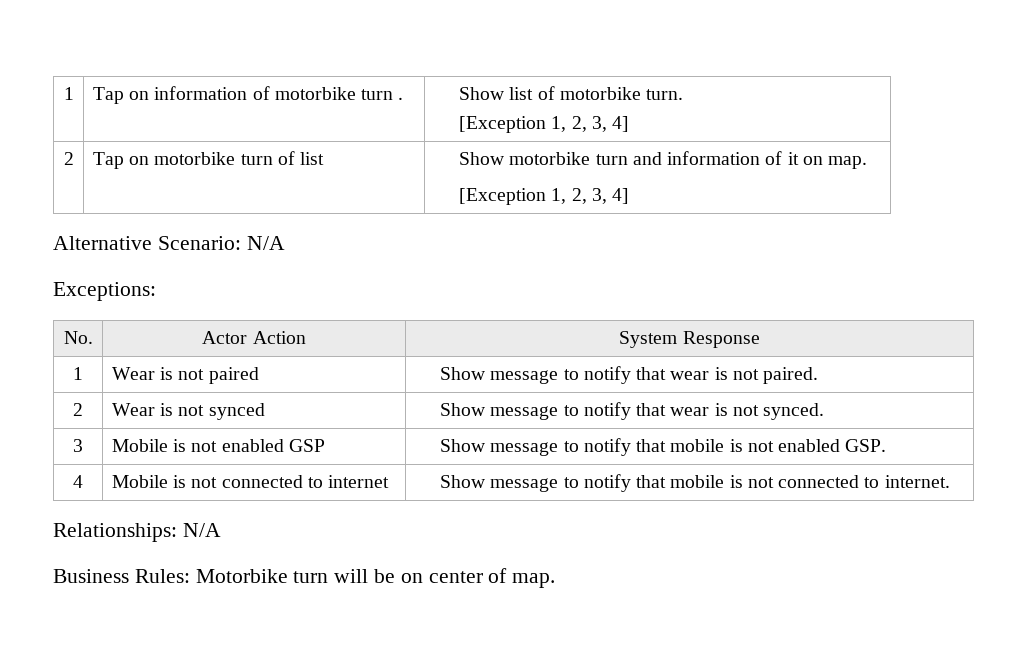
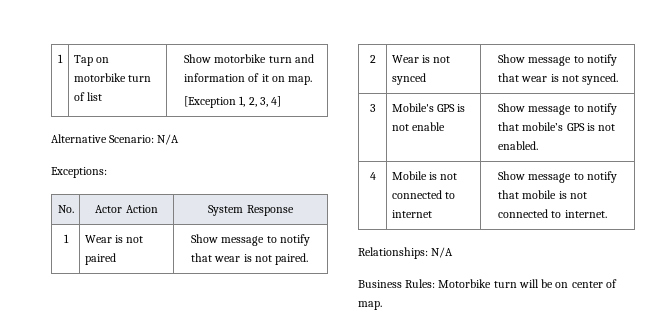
- 1 | Tap on information of motorbike turn . | Show list of motorbike turn.
- [Exception 1, 2, 3, 4]
- 2 | Tap on motorbike turn of list | Show motorbike turn and information of it on map.
+ 1 | Tap on motorbike turn of list | Show motorbike turn and information of it on map.
- 3 | Mobile is not enabled GSP | Show message to notify that mobile is not enabled GSP.
+ 3 | Mobile's GPS is not enable | Show message to notify that mobile’s GPS is not enabled.

